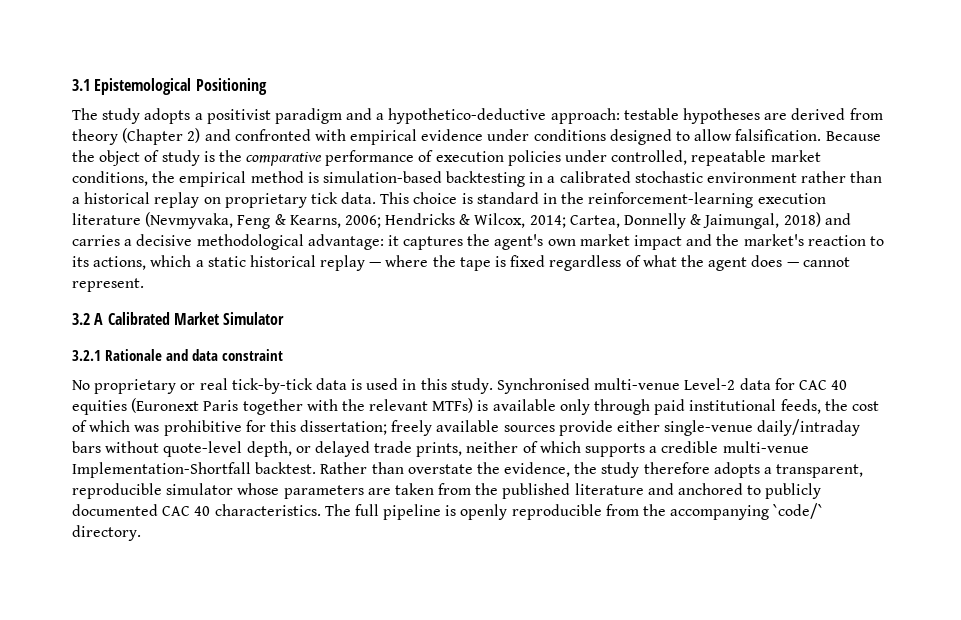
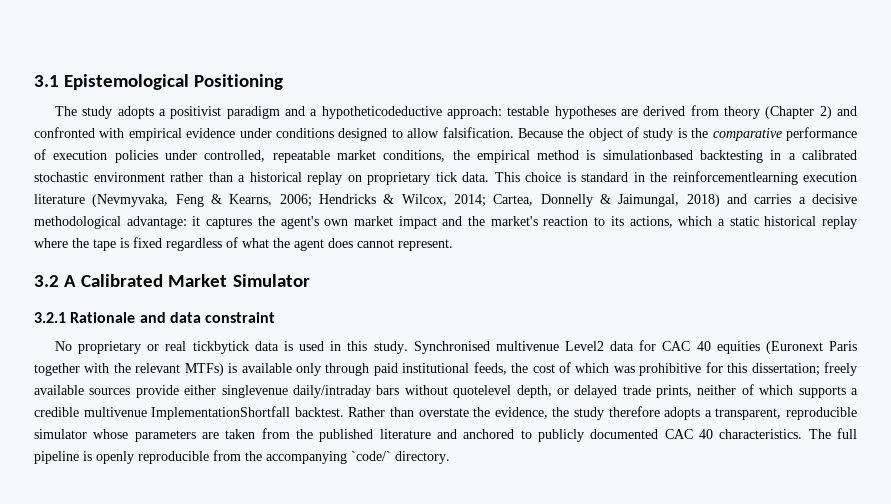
- The study adopts a positivist paradigm and a hypothetico-deductive approach: testable hypotheses are derived from theory (Chapter 2) and confronted with empirical evidence under conditions designed to allow falsification.
+ The study adopts a positivist paradigm and a hypotheticodeductive approach: testable hypotheses are derived from theory (Chapter 2) and confronted with empirical evidence under conditions designed to allow falsification.
- Because the object of study is the comparative performance of execution policies under controlled, repeatable market conditions, the empirical method is simulation-based backtesting in a calibrated stochastic environment rather than a historical replay on proprietary tick data.
+ Because the object of study is the comparative performance of execution policies under controlled, repeatable market conditions, the empirical method is simulationbased backtesting in a calibrated stochastic environment rather than a historical replay on proprietary tick data.
- This choice is standard in the reinforcement-learning execution literature (Nevmyvaka, Feng & Kearns, 2006; Hendricks & Wilcox, 2014; Cartea, Donnelly & Jaimungal, 2018) and carries a decisive methodological advantage: it captures the agent's own market impact and the market's reaction to its actions, which a static historical replay — where the tape is fixed regardless of what the agent does — cannot represent.
+ This choice is standard in the reinforcementlearning execution literature (Nevmyvaka, Feng & Kearns, 2006; Hendricks & Wilcox, 2014; Cartea, Donnelly & Jaimungal, 2018) and carries a decisive methodological advantage: it captures the agent's own market impact and the market's reaction to its actions, which a static historical replay where the tape is fixed regardless of what the agent does cannot represent.
- No proprietary or real tick-by-tick data is used in this study.
+ No proprietary or real tickbytick data is used in this study.
- Synchronised multi-venue Level-2 data for CAC 40 equities (Euronext Paris together with the relevant MTFs) is available only through paid institutional feeds, the cost of which was prohibitive for this dissertation; freely available sources provide either single-venue daily/intraday bars without quote-level depth, or delayed trade prints, neither of which supports a credible multi-venue Implementation-Shortfall backtest.
+ Synchronised multivenue Level2 data for CAC 40 equities (Euronext Paris together with the relevant MTFs) is available only through paid institutional feeds, the cost of which was prohibitive for this dissertation; freely available sources provide either singlevenue daily/intraday bars without quotelevel depth, or delayed trade prints, neither of which supports a credible multivenue ImplementationShortfall backtest.

